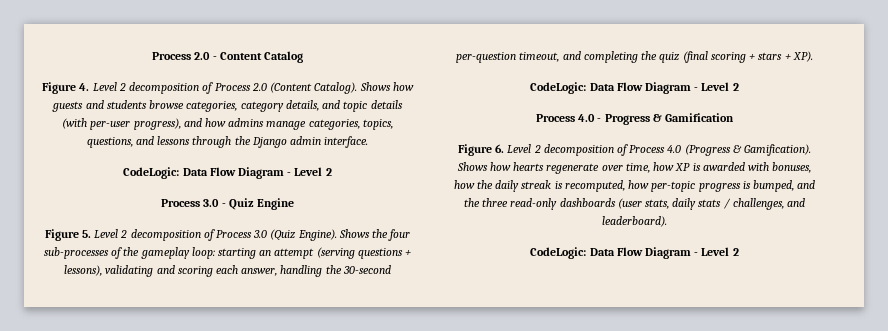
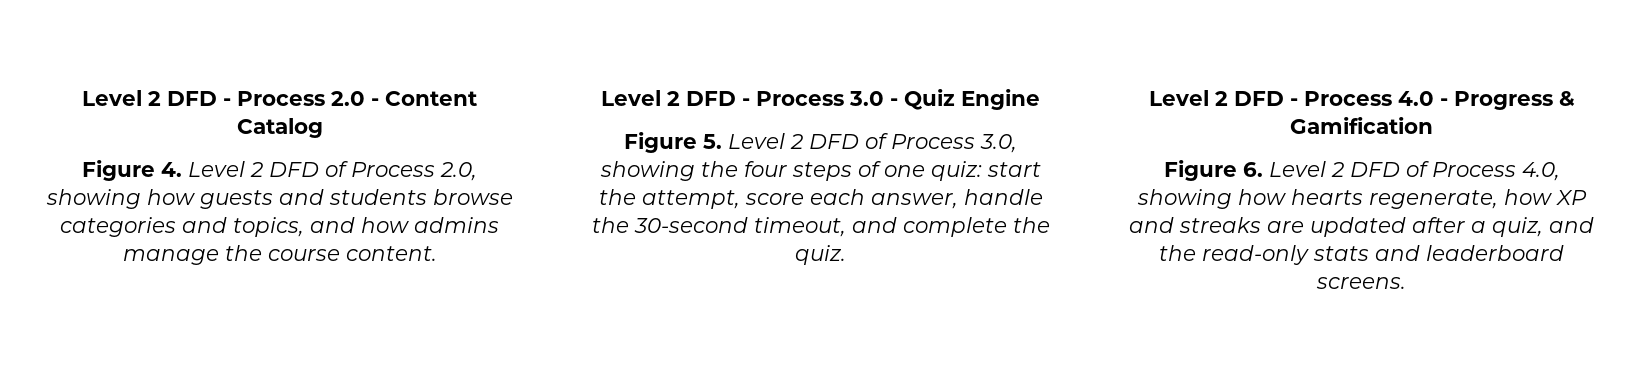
- Process 2.0 - Content Catalog
+ Level 2 DFD - Process 2.0 - Content Catalog
- Figure 4. Level 2 decomposition of Process 2.0 (Content Catalog). Shows how guests and students browse categories, category details, and topic details (with per-user progress), and how admins manage categories, topics, questions, and lessons through the Django admin interface.
- CodeLogic: Data Flow Diagram - Level 2
- Process 3.0 - Quiz Engine
+ Figure 4. Level 2 DFD of Process 2.0, showing how guests and students browse categories and topics, and how admins manage the course content.
+ Level 2 DFD - Process 3.0 - Quiz Engine
- Figure 5. Level 2 decomposition of Process 3.0 (Quiz Engine). Shows the four sub-processes of the gameplay loop: starting an attempt (serving questions + lessons), validating and scoring each answer, handling the 30-second per-question timeout, and completing the quiz (final scoring + stars + XP).
- CodeLogic: Data Flow Diagram - Level 2
- Process 4.0 - Progress & Gamification
+ Figure 5. Level 2 DFD of Process 3.0, showing the four steps of one quiz: start the attempt, score each answer, handle the 30-second timeout, and complete the quiz.
+ Level 2 DFD - Process 4.0 - Progress & Gamification
- Figure 6. Level 2 decomposition of Process 4.0 (Progress & Gamification). Shows how hearts regenerate over time, how XP is awarded with bonuses, how the daily streak is recomputed, how per-topic progress is bumped, and the three read-only dashboards (user stats, daily stats / challenges, and leaderboard).
- CodeLogic: Data Flow Diagram - Level 2
+ Figure 6. Level 2 DFD of Process 4.0, showing how hearts regenerate, how XP and streaks are updated after a quiz, and the read-only stats and leaderboard screens.

